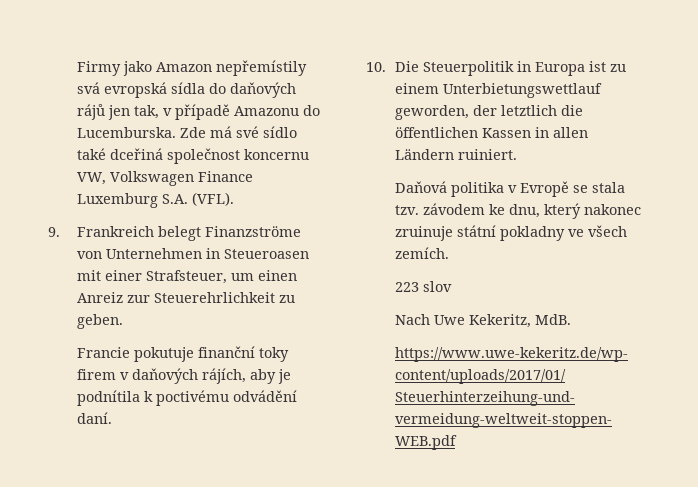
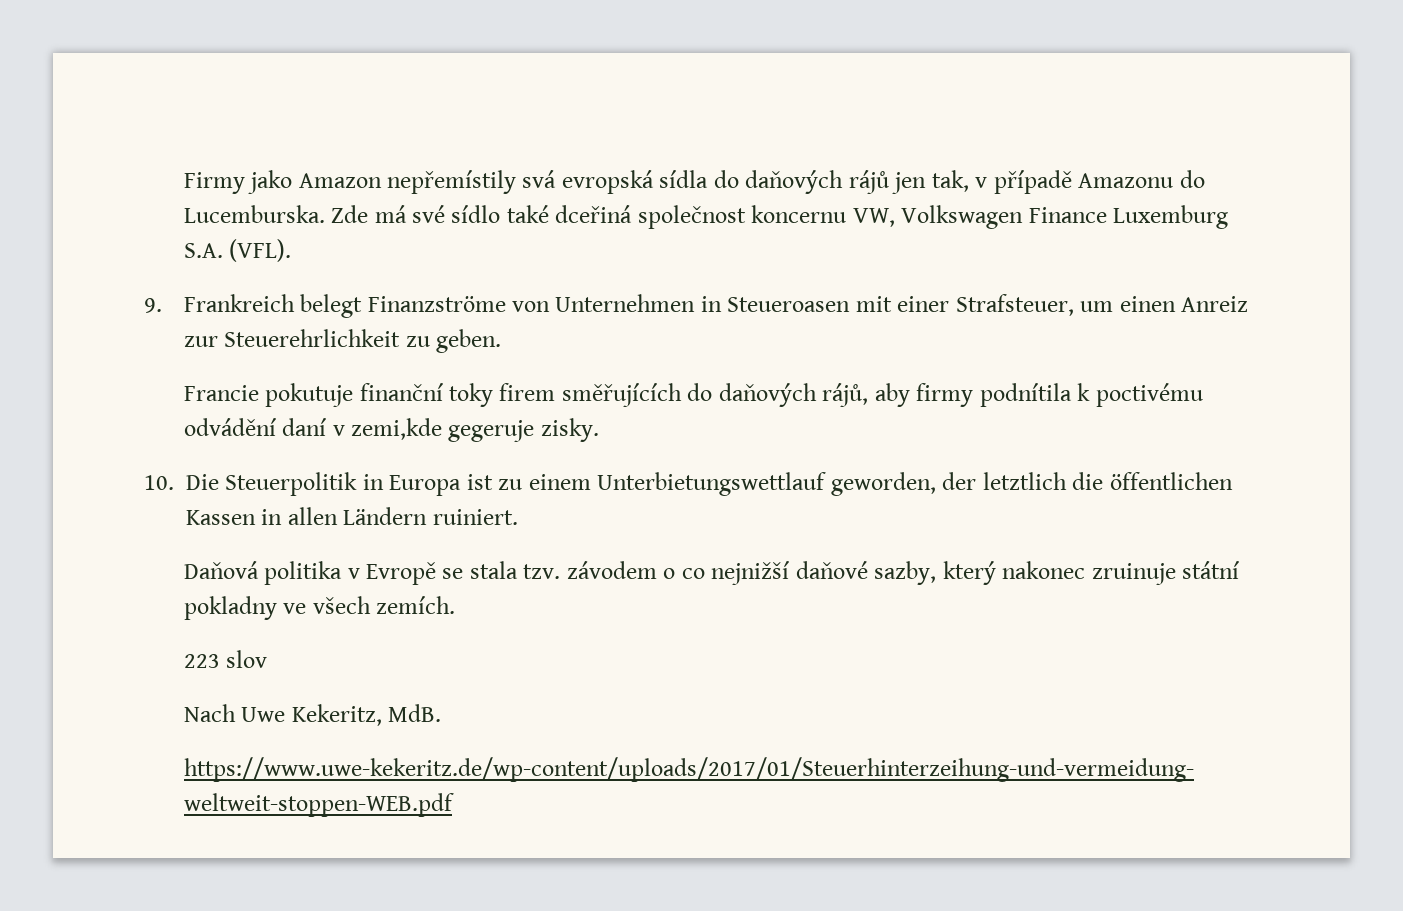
- Francie pokutuje finanční toky firem v daňových rájích, aby je podnítila k poctivému odvádění daní.
+ Francie pokutuje finanční toky firem směřujících do daňových rájů, aby firmy podnítila k poctivému odvádění daní v zemi,kde gegeruje zisky.
- Daňová politika v Evropě se stala tzv. závodem ke dnu, který nakonec zruinuje státní pokladny ve všech zemích.
+ Daňová politika v Evropě se stala tzv. závodem o co nejnižší daňové sazby, který nakonec zruinuje státní pokladny ve všech zemích.

